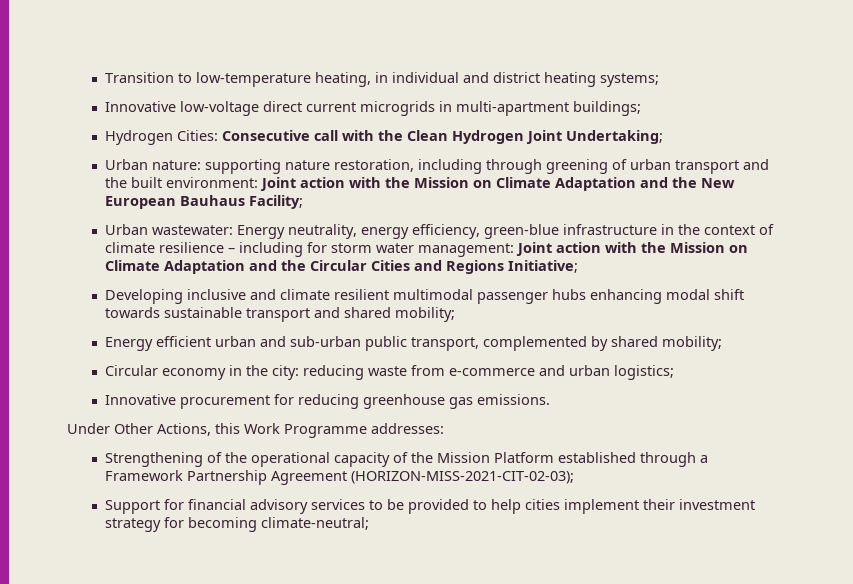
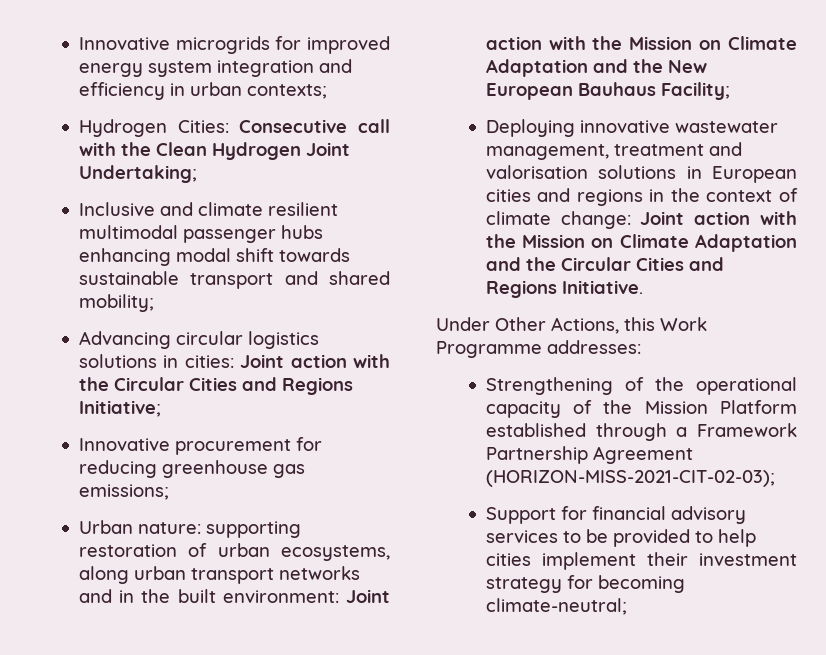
- Transition to low-temperature heating, in individual and district heating systems;
- Innovative low-voltage direct current microgrids in multi-apartment buildings;
+ Innovative microgrids for improved energy system integration and efficiency in urban contexts;
- Urban nature: supporting nature restoration, including through greening of urban transport and the built environment: Joint action with the Mission on Climate Adaptation and the New European Bauhaus Facility;
+ Inclusive and climate resilient multimodal passenger hubs enhancing modal shift towards sustainable transport and shared mobility;
+ Advancing circular logistics solutions in cities: Joint action with the Circular Cities and Regions Initiative;
+ Innovative procurement for reducing greenhouse gas emissions;
+ Urban nature: supporting restoration of urban ecosystems, along urban transport networks and in the built environment: Joint action with the Mission on Climate Adaptation and the New European Bauhaus Facility;
- Urban wastewater: Energy neutrality, energy efficiency, green-blue infrastructure in the context of climate resilience – including for storm water management: Joint action with the Mission on Climate Adaptation and the Circular Cities and Regions Initiative;
- Developing inclusive and climate resilient multimodal passenger hubs enhancing modal shift towards sustainable transport and shared mobility;
- Energy efficient urban and sub-urban public transport, complemented by shared mobility;
- Circular economy in the city: reducing waste from e-commerce and urban logistics;
- Innovative procurement for reducing greenhouse gas emissions.
+ Deploying innovative wastewater management, treatment and valorisation solutions in European cities and regions in the context of climate change: Joint action with the Mission on Climate Adaptation and the Circular Cities and Regions Initiative.

